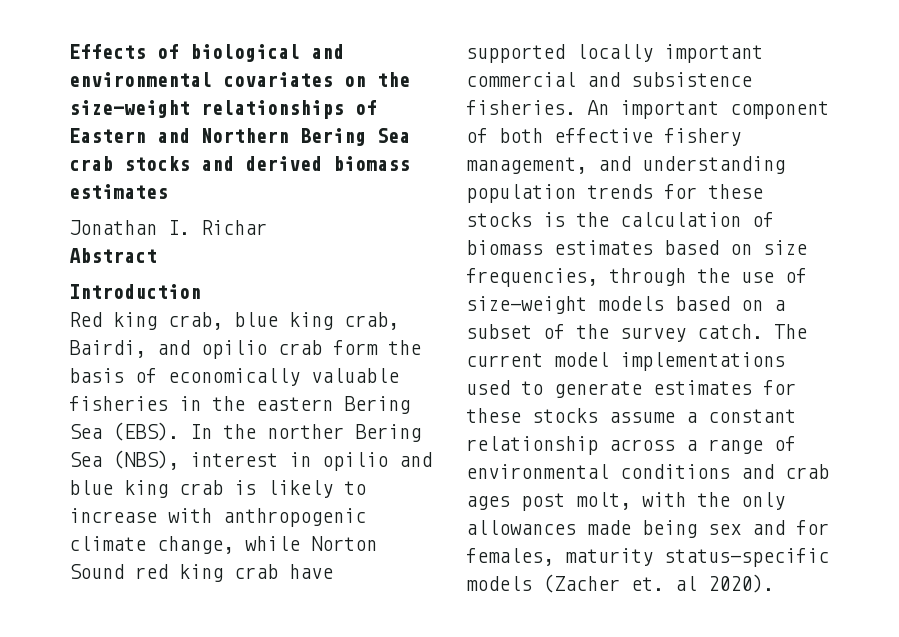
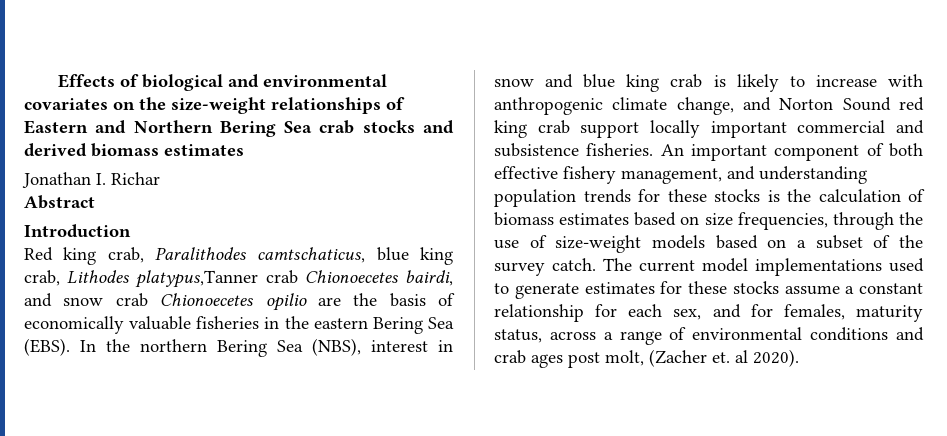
- Red king crab, blue king crab, Bairdi, and opilio crab form the basis of economically valuable fisheries in the eastern Bering Sea (EBS).
+ Red king crab, Paralithodes camtschaticus, blue king crab, Lithodes platypus,Tanner crab Chionoecetes bairdi, and snow crab Chionoecetes opilio are the basis of economically valuable fisheries in the eastern Bering Sea (EBS).
- In the norther Bering Sea (NBS), interest in opilio and blue king crab is likely to increase with anthropogenic climate change, while Norton Sound red king crab have supported locally important commercial and subsistence fisheries.
+ In the northern Bering Sea (NBS), interest in snow and blue king crab is likely to increase with anthropogenic climate change, and Norton Sound red king crab support locally important commercial and subsistence fisheries.
- The current model implementations used to generate estimates for these stocks assume a constant relationship across a range of environmental conditions and crab ages post molt, with the only allowances made being sex and for females, maturity status-specific models (Zacher et. al 2020).
+ The current model implementations used to generate estimates for these stocks assume a constant relationship for each sex, and for females, maturity status, across a range of environmental conditions and crab ages post molt, (Zacher et. al 2020).

